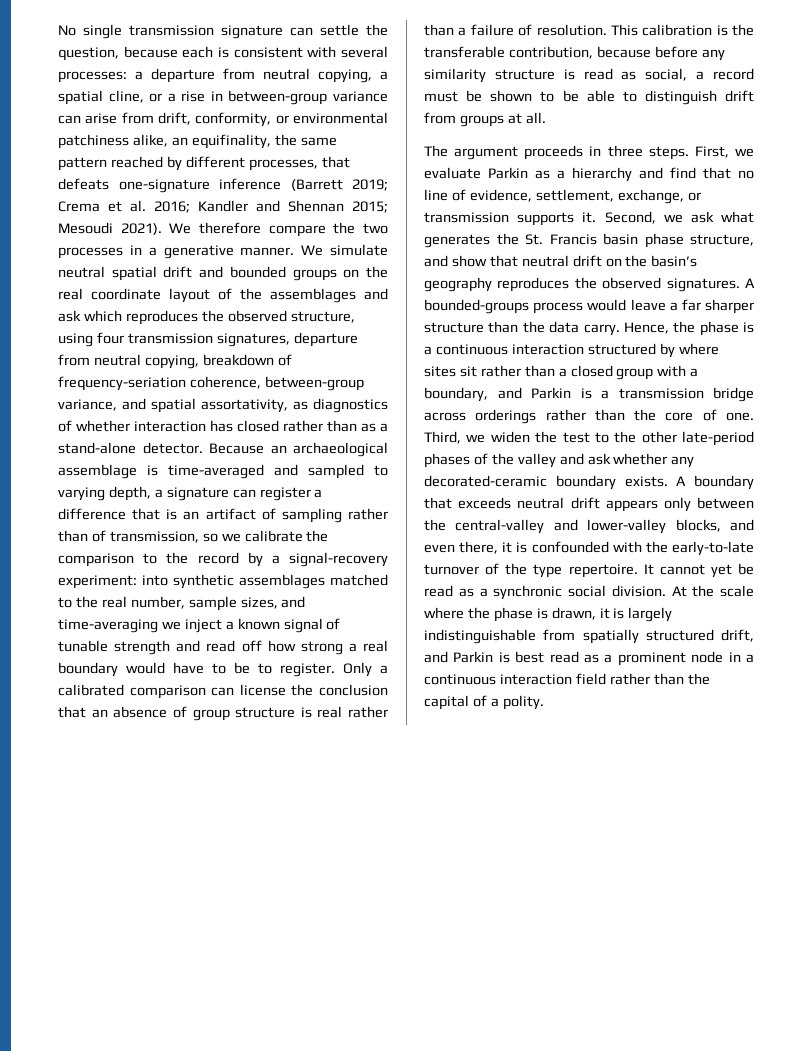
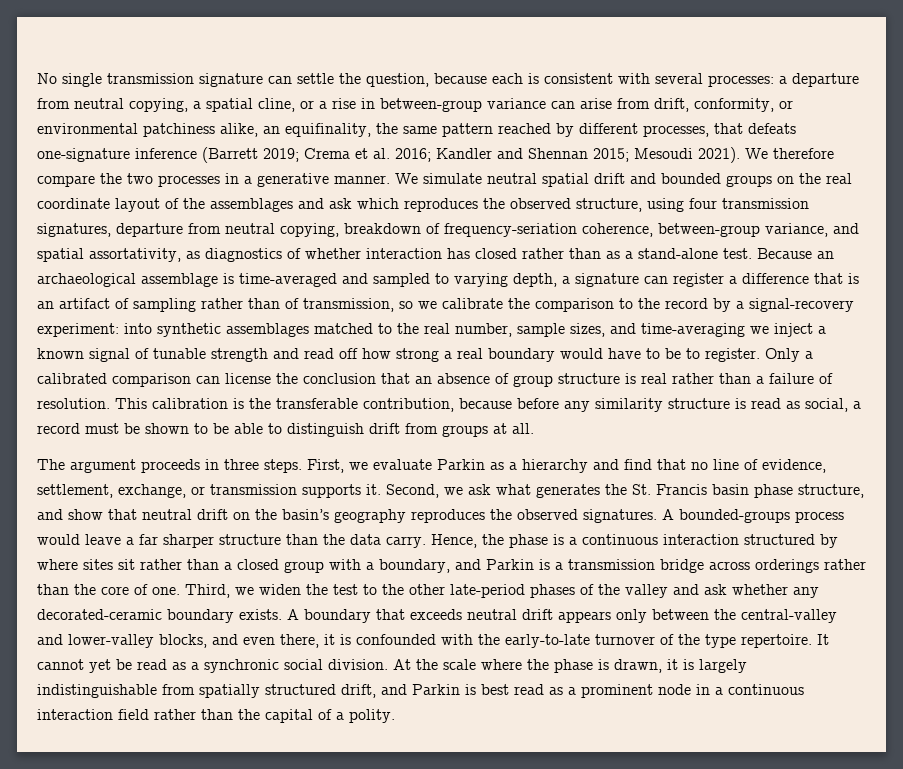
- We simulate neutral spatial drift and bounded groups on the real coordinate layout of the assemblages and ask which reproduces the observed structure, using four transmission signatures, departure from neutral copying, breakdown of frequency-seriation coherence, between-group variance, and spatial assortativity, as diagnostics of whether interaction has closed rather than as a stand-alone detector.
+ We simulate neutral spatial drift and bounded groups on the real coordinate layout of the assemblages and ask which reproduces the observed structure, using four transmission signatures, departure from neutral copying, breakdown of frequency-seriation coherence, between-group variance, and spatial assortativity, as diagnostics of whether interaction has closed rather than as a stand-alone test.

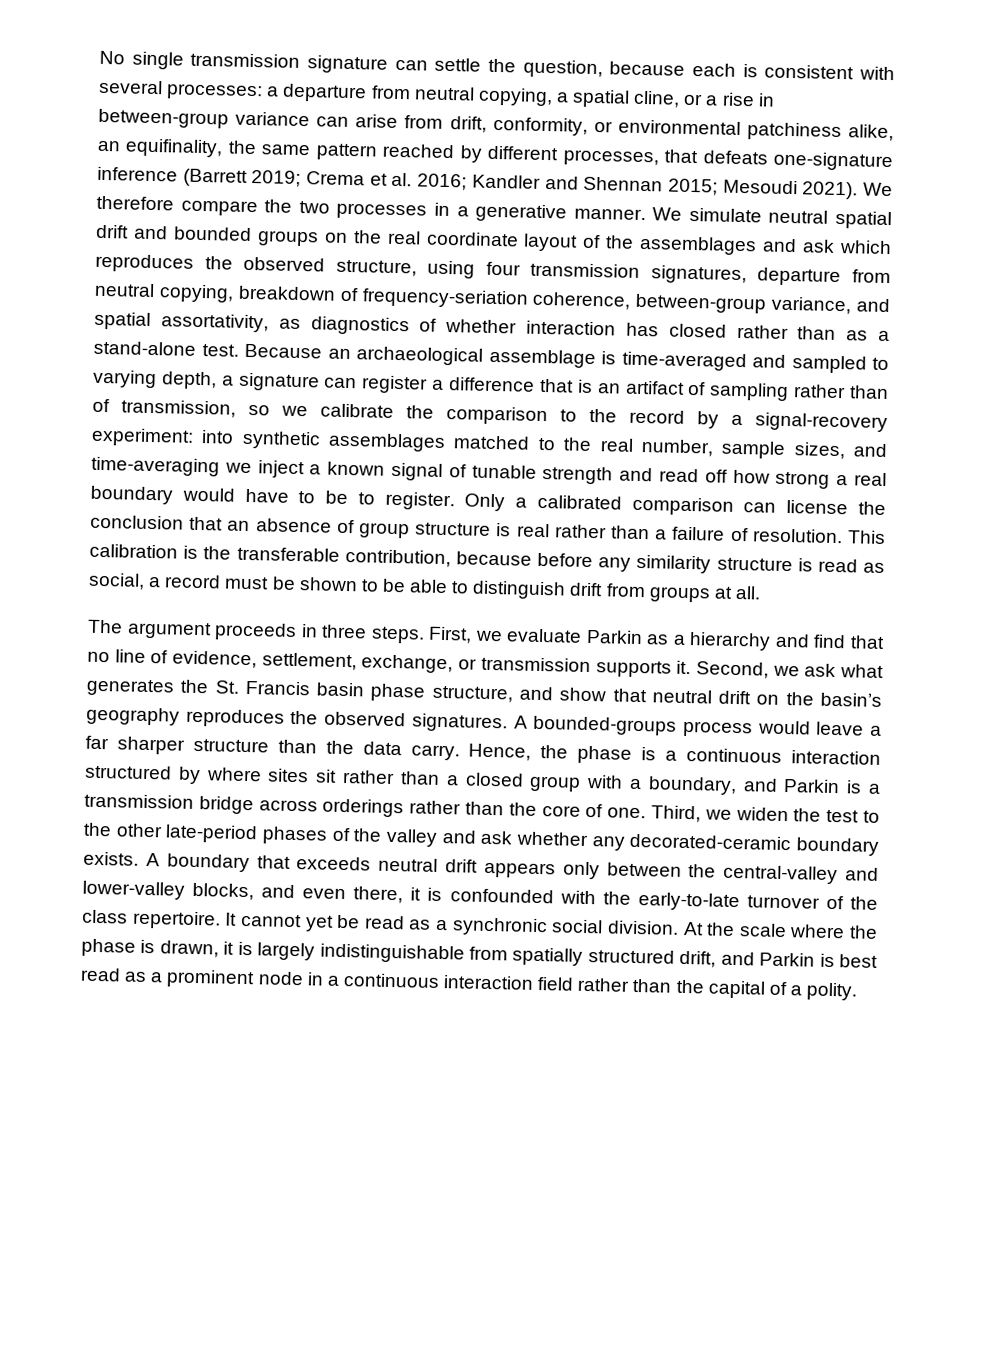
- A boundary that exceeds neutral drift appears only between the central-valley and lower-valley blocks, and even there, it is confounded with the early-to-late turnover of the type repertoire.
+ A boundary that exceeds neutral drift appears only between the central-valley and lower-valley blocks, and even there, it is confounded with the early-to-late turnover of the class repertoire.

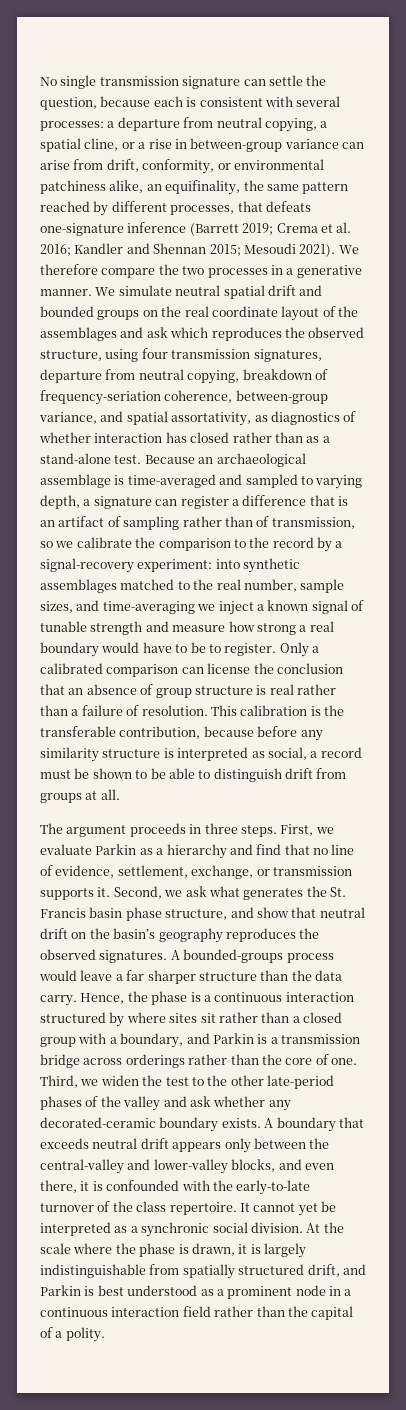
- into synthetic assemblages matched to the real number, sample sizes, and time-averaging we inject a known signal of tunable strength and read off how strong a real boundary would have to be to register.
+ into synthetic assemblages matched to the real number, sample sizes, and time-averaging we inject a known signal of tunable strength and measure how strong a real boundary would have to be to register.
- This calibration is the transferable contribution, because before any similarity structure is read as social, a record must be shown to be able to distinguish drift from groups at all.
+ This calibration is the transferable contribution, because before any similarity structure is interpreted as social, a record must be shown to be able to distinguish drift from groups at all.
- It cannot yet be read as a synchronic social division.
+ It cannot yet be interpreted as a synchronic social division.
- At the scale where the phase is drawn, it is largely indistinguishable from spatially structured drift, and Parkin is best read as a prominent node in a continuous interaction field rather than the capital of a polity.
+ At the scale where the phase is drawn, it is largely indistinguishable from spatially structured drift, and Parkin is best understood as a prominent node in a continuous interaction field rather than the capital of a polity.

